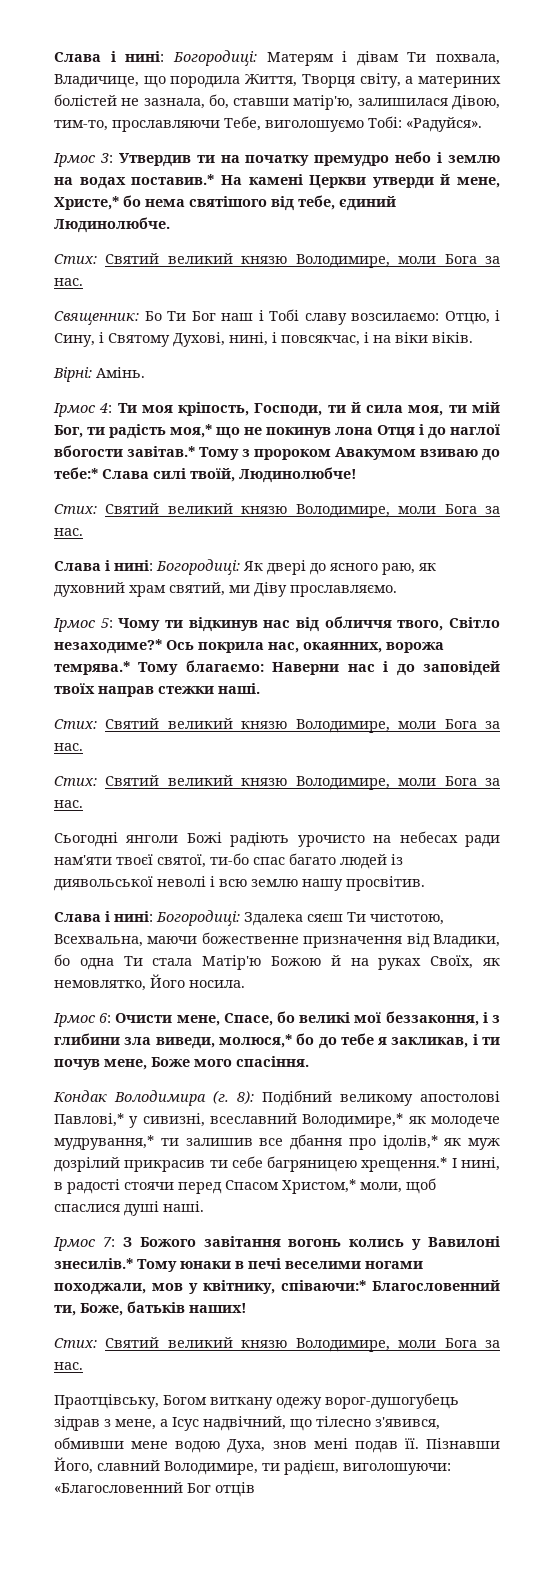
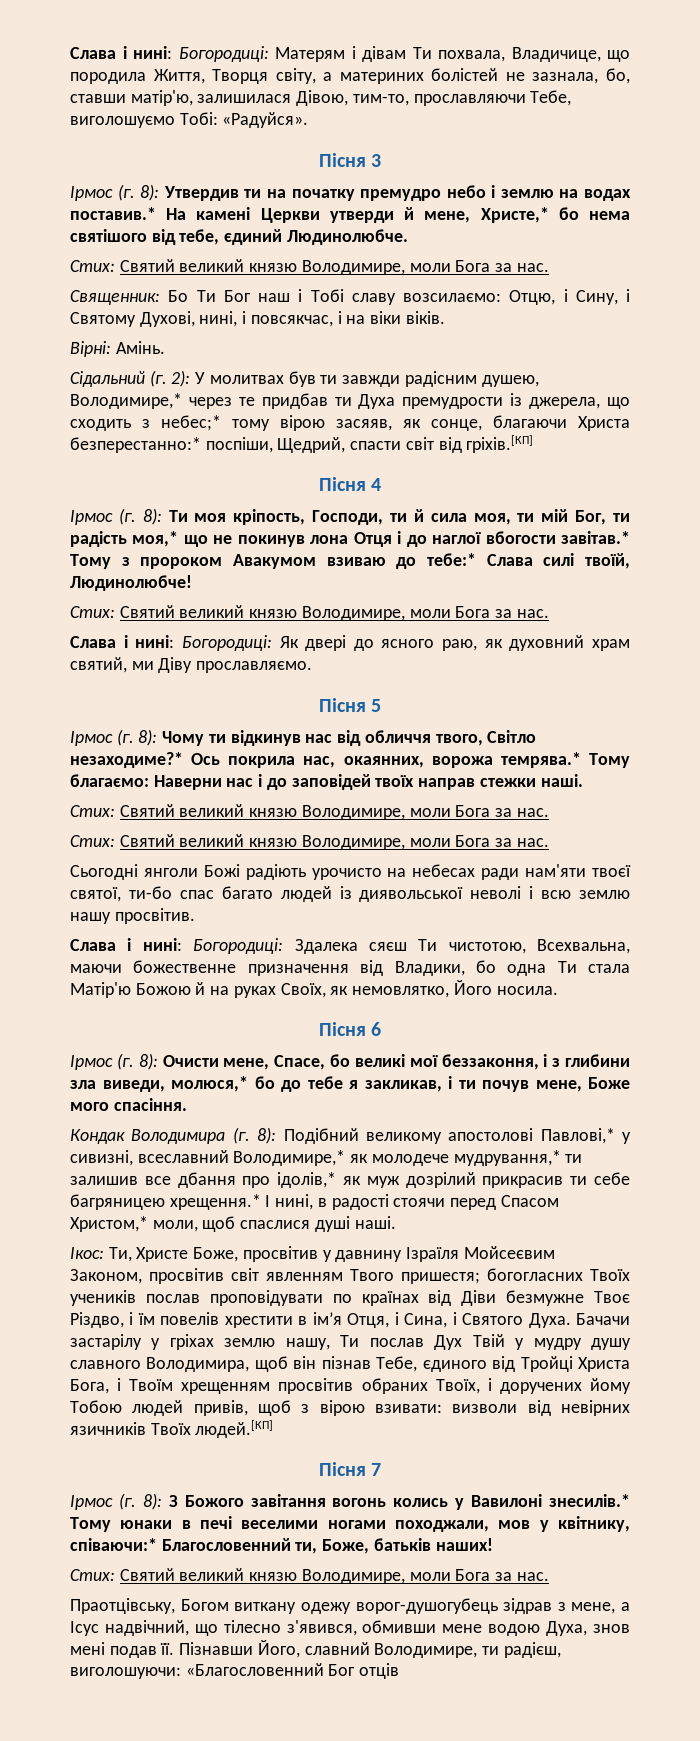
- Ірмос 3: Утвердив ти на початку премудро небо і землю на водах поставив.* На камені Церкви утверди й мене, Христе,* бо нема святішого від тебе, єдиний Людинолюбче.
+ Пісня 3
+ Ірмос (г. 8): Утвердив ти на початку премудро небо і землю на водах поставив.* На камені Церкви утверди й мене, Христе,* бо нема святішого від тебе, єдиний Людинолюбче.
- Ірмос 4: Ти моя кріпость, Господи, ти й сила моя, ти мій Бог, ти радість моя,* що не покинув лона Отця і до наглої вбогости завітав.* Тому з пророком Авакумом взиваю до тебе:* Слава силі твоїй, Людинолюбче!
+ Сідальний (г. 2): У молитвах був ти завжди радісним душею, Володимире,* через те придбав ти Духа премудрости із джерела, що сходить з небес;* тому вірою засяяв, як сонце, благаючи Христа безперестанно:* поспіши, Щедрий, спасти світ від гріхів.[КП]
+ Пісня 4
+ Ірмос (г. 8): Ти моя кріпость, Господи, ти й сила моя, ти мій Бог, ти радість моя,* що не покинув лона Отця і до наглої вбогости завітав.* Тому з пророком Авакумом взиваю до тебе:* Слава силі твоїй, Людинолюбче!
- Ірмос 5: Чому ти відкинув нас від обличчя твого, Світло незаходиме?* Ось покрила нас, окаянних, ворожа темрява.* Тому благаємо: Наверни нас і до заповідей твоїх направ стежки наші.
+ Пісня 5
+ Ірмос (г. 8): Чому ти відкинув нас від обличчя твого, Світло незаходиме?* Ось покрила нас, окаянних, ворожа темрява.* Тому благаємо: Наверни нас і до заповідей твоїх направ стежки наші.
- Ірмос 6: Очисти мене, Спасе, бо великі мої беззаконня, і з глибини зла виведи, молюся,* бо до тебе я закликав, і ти почув мене, Боже мого спасіння.
+ Пісня 6
+ Ірмос (г. 8): Очисти мене, Спасе, бо великі мої беззаконня, і з глибини зла виведи, молюся,* бо до тебе я закликав, і ти почув мене, Боже мого спасіння.
- Ірмос 7: З Божого завітання вогонь колись у Вавилоні знесилів.* Тому юнаки в печі веселими ногами походжали, мов у квітнику, співаючи:* Благословенний ти, Боже, батьків наших!
+ Ікос: Ти, Христе Боже, просвітив у давнину Ізраїля Мойсеєвим Законом, просвітив світ явленням Твого пришестя; богогласних Твоїх учеників послав проповідувати по країнах від Діви безмужне Твоє Різдво, і їм повелів хрестити в ім’я Отця, і Сина, і Святого Духа. Бачачи застарілу у гріхах землю нашу, Ти послав Дух Твій у мудру душу славного Володимира, щоб він пізнав Тебе, єдиного від Тройці Христа Бога, і Твоїм хрещенням просвітив обраних Твоїх, і доручених йому Тобою людей привів, щоб з вірою взивати: визволи від невірних язичників Твоїх людей.[КП]
+ Пісня 7
+ Ірмос (г. 8): З Божого завітання вогонь колись у Вавилоні знесилів.* Тому юнаки в печі веселими ногами походжали, мов у квітнику, співаючи:* Благословенний ти, Боже, батьків наших!

